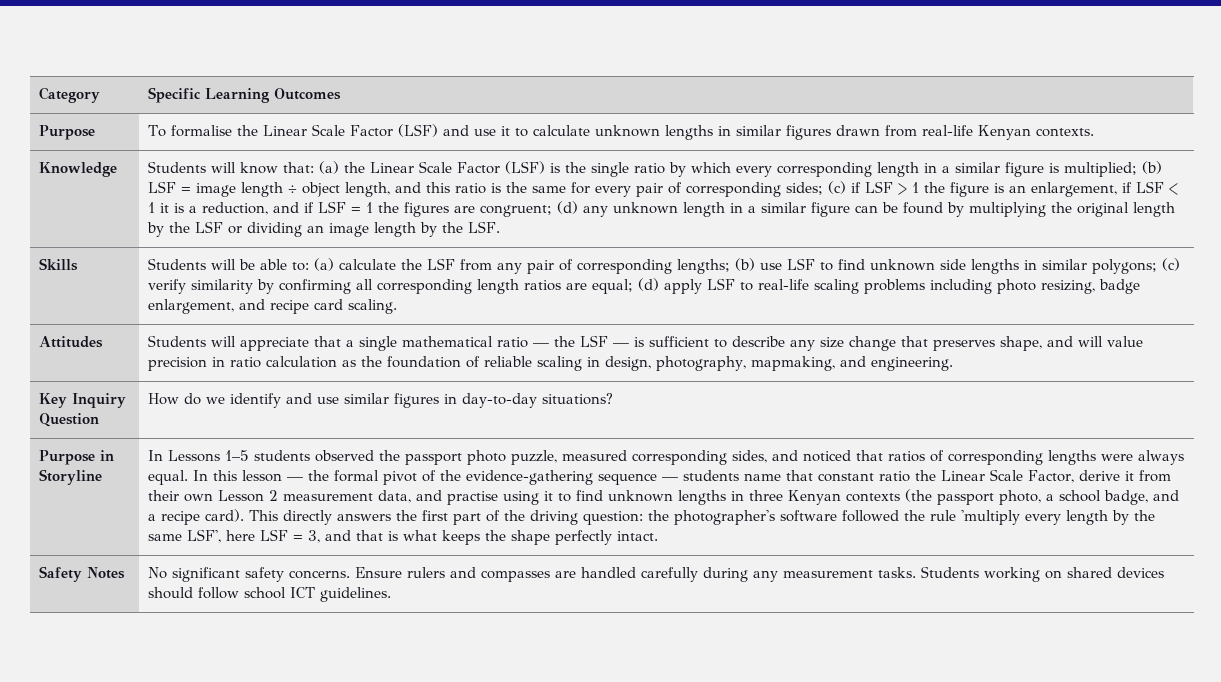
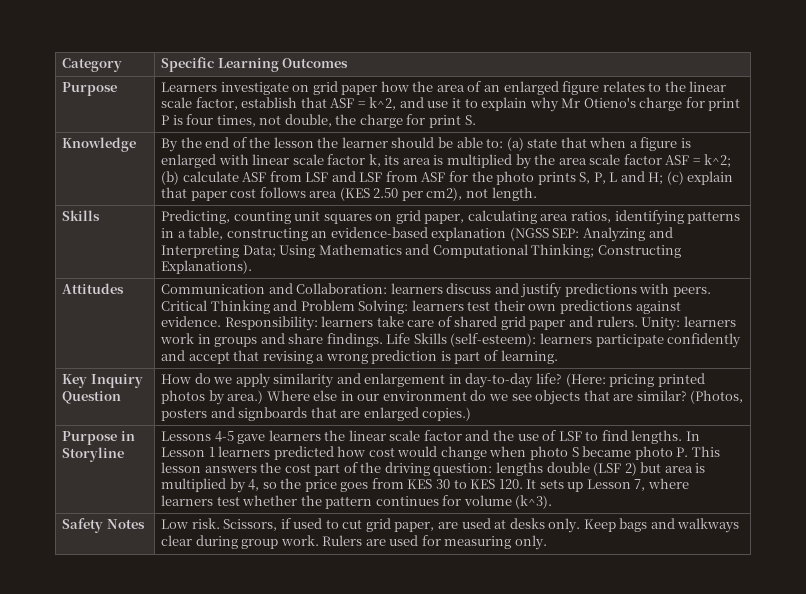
- To formalise the Linear Scale Factor (LSF) and use it to calculate unknown lengths in similar figures drawn from real-life Kenyan contexts.
- Knowledge | Students will know that: (a) the Linear Scale Factor (LSF) is the single ratio by which every corresponding length in a similar figure is multiplied; (b) LSF = image length ÷ object length, and this ratio is the same for every pair of corresponding sides; (c) if LSF > 1 the figure is an enlargement, if LSF < 1 it is a reduction, and if LSF = 1 the figures are congruent; (d) any unknown length in a similar figure can be found by multiplying the original length by the LSF or dividing an image length by the LSF.
- Skills | Students will be able to: (a) calculate the LSF from any pair of corresponding lengths; (b) use LSF to find unknown side lengths in similar polygons; (c) verify similarity by confirming all corresponding length ratios are equal; (d) apply LSF to real-life scaling problems including photo resizing, badge enlargement, and recipe card scaling.
- Attitudes | Students will appreciate that a single mathematical ratio — the LSF — is sufficient to describe any size change that preserves shape, and will value precision in ratio calculation as the foundation of reliable scaling in design, photography, mapmaking, and engineering.
+ Learners investigate on grid paper how the area of an enlarged figure relates to the linear scale factor, establish that ASF = k^2, and use it to explain why Mr Otieno's charge for print P is four times, not double, the charge for print S.
+ Knowledge | By the end of the lesson the learner should be able to: (a) state that when a figure is enlarged with linear scale factor k, its area is multiplied by the area scale factor ASF = k^2; (b) calculate ASF from LSF and LSF from ASF for the photo prints S, P, L and H; (c) explain that paper cost follows area (KES 2.50 per cm2), not length.
+ Skills | Predicting, counting unit squares on grid paper, calculating area ratios, identifying patterns in a table, constructing an evidence-based explanation (NGSS SEP: Analyzing and Interpreting Data; Using Mathematics and Computational Thinking; Constructing Explanations).
+ Attitudes | Communication and Collaboration: learners discuss and justify predictions with peers. Critical Thinking and Problem Solving: learners test their own predictions against evidence. Responsibility: learners take care of shared grid paper and rulers. Unity: learners work in groups and share findings. Life Skills (self-esteem): learners participate confidently and accept that revising a wrong prediction is part of learning.
- Key Inquiry Question | How do we identify and use similar figures in day-to-day situations?
- Purpose in Storyline | In Lessons 1–5 students observed the passport photo puzzle, measured corresponding sides, and noticed that ratios of corresponding lengths were always equal. In this lesson — the formal pivot of the evidence-gathering sequence — students name that constant ratio the Linear Scale Factor, derive it from their own Lesson 2 measurement data, and practise using it to find unknown lengths in three Kenyan contexts (the passport photo, a school badge, and a recipe card). This directly answers the first part of the driving question: the photographer's software followed the rule 'multiply every length by the same LSF', here LSF = 3, and that is what keeps the shape perfectly intact.
- Safety Notes | No significant safety concerns. Ensure rulers and compasses are handled carefully during any measurement tasks. Students working on shared devices should follow school ICT guidelines.
+ Key Inquiry Question | How do we apply similarity and enlargement in day-to-day life? (Here: pricing printed photos by area.) Where else in our environment do we see objects that are similar? (Photos, posters and signboards that are enlarged copies.)
+ Purpose in Storyline | Lessons 4-5 gave learners the linear scale factor and the use of LSF to find lengths. In Lesson 1 learners predicted how cost would change when photo S became photo P. This lesson answers the cost part of the driving question: lengths double (LSF 2) but area is multiplied by 4, so the price goes from KES 30 to KES 120. It sets up Lesson 7, where learners test whether the pattern continues for volume (k^3).
+ Safety Notes | Low risk. Scissors, if used to cut grid paper, are used at desks only. Keep bags and walkways clear during group work. Rulers are used for measuring only.

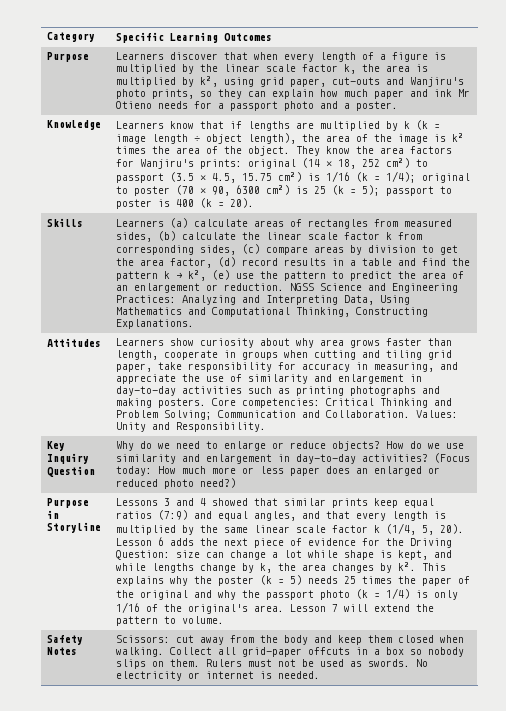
- Learners investigate on grid paper how the area of an enlarged figure relates to the linear scale factor, establish that ASF = k^2, and use it to explain why Mr Otieno's charge for print P is four times, not double, the charge for print S.
- Knowledge | By the end of the lesson the learner should be able to: (a) state that when a figure is enlarged with linear scale factor k, its area is multiplied by the area scale factor ASF = k^2; (b) calculate ASF from LSF and LSF from ASF for the photo prints S, P, L and H; (c) explain that paper cost follows area (KES 2.50 per cm2), not length.
- Skills | Predicting, counting unit squares on grid paper, calculating area ratios, identifying patterns in a table, constructing an evidence-based explanation (NGSS SEP: Analyzing and Interpreting Data; Using Mathematics and Computational Thinking; Constructing Explanations).
- Attitudes | Communication and Collaboration: learners discuss and justify predictions with peers. Critical Thinking and Problem Solving: learners test their own predictions against evidence. Responsibility: learners take care of shared grid paper and rulers. Unity: learners work in groups and share findings. Life Skills (self-esteem): learners participate confidently and accept that revising a wrong prediction is part of learning.
- Key Inquiry Question | How do we apply similarity and enlargement in day-to-day life? (Here: pricing printed photos by area.) Where else in our environment do we see objects that are similar? (Photos, posters and signboards that are enlarged copies.)
- Purpose in Storyline | Lessons 4-5 gave learners the linear scale factor and the use of LSF to find lengths. In Lesson 1 learners predicted how cost would change when photo S became photo P. This lesson answers the cost part of the driving question: lengths double (LSF 2) but area is multiplied by 4, so the price goes from KES 30 to KES 120. It sets up Lesson 7, where learners test whether the pattern continues for volume (k^3).
- Safety Notes | Low risk. Scissors, if used to cut grid paper, are used at desks only. Keep bags and walkways clear during group work. Rulers are used for measuring only.
+ Learners discover that when every length of a figure is multiplied by the linear scale factor k, the area is multiplied by k², using grid paper, cut-outs and Wanjiru's photo prints, so they can explain how much paper and ink Mr Otieno needs for a passport photo and a poster.
+ Knowledge | Learners know that if lengths are multiplied by k (k = image length ÷ object length), the area of the image is k² times the area of the object. They know the area factors for Wanjiru's prints: original (14 × 18, 252 cm²) to passport (3.5 × 4.5, 15.75 cm²) is 1/16 (k = 1/4); original to poster (70 × 90, 6300 cm²) is 25 (k = 5); passport to poster is 400 (k = 20).
+ Skills | Learners (a) calculate areas of rectangles from measured sides, (b) calculate the linear scale factor k from corresponding sides, (c) compare areas by division to get the area factor, (d) record results in a table and find the pattern k → k², (e) use the pattern to predict the area of an enlargement or reduction. NGSS Science and Engineering Practices: Analyzing and Interpreting Data, Using Mathematics and Computational Thinking, Constructing Explanations.
+ Attitudes | Learners show curiosity about why area grows faster than length, cooperate in groups when cutting and tiling grid paper, take responsibility for accuracy in measuring, and appreciate the use of similarity and enlargement in day-to-day activities such as printing photographs and making posters. Core competencies: Critical Thinking and Problem Solving; Communication and Collaboration. Values: Unity and Responsibility.
+ Key Inquiry Question | Why do we need to enlarge or reduce objects? How do we use similarity and enlargement in day-to-day activities? (Focus today: How much more or less paper does an enlarged or reduced photo need?)
+ Purpose in Storyline | Lessons 3 and 4 showed that similar prints keep equal ratios (7:9) and equal angles, and that every length is multiplied by the same linear scale factor k (1/4, 5, 20). Lesson 6 adds the next piece of evidence for the Driving Question: size can change a lot while shape is kept, and while lengths change by k, the area changes by k². This explains why the poster (k = 5) needs 25 times the paper of the original and why the passport photo (k = 1/4) is only 1/16 of the original's area. Lesson 7 will extend the pattern to volume.
+ Safety Notes | Scissors: cut away from the body and keep them closed when walking. Collect all grid-paper offcuts in a box so nobody slips on them. Rulers must not be used as swords. No electricity or internet is needed.

